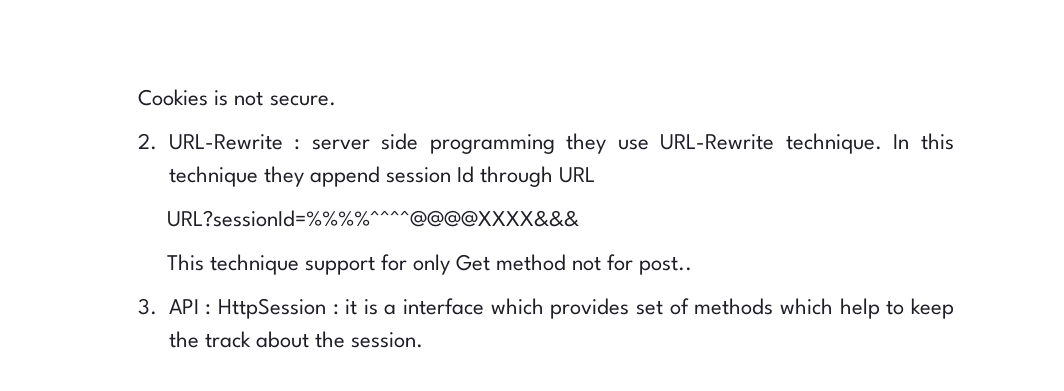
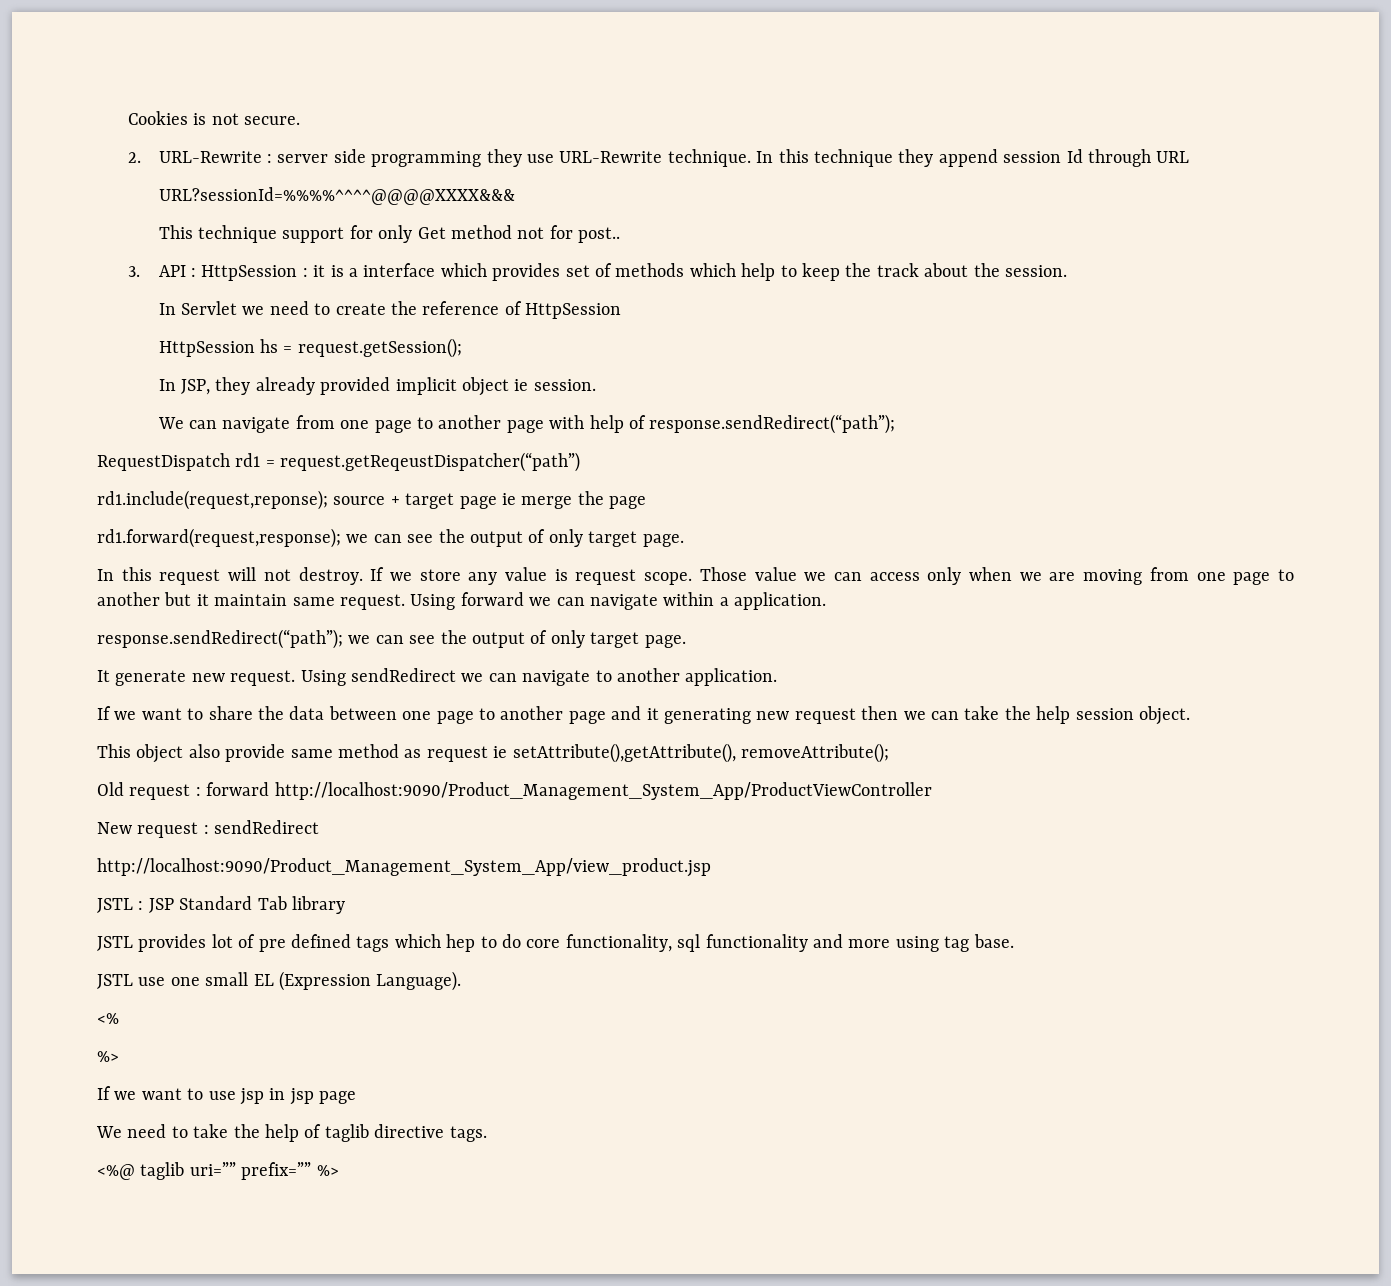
+ In Servlet we need to create the reference of HttpSession
+ HttpSession hs = request.getSession();
+ In JSP, they already provided implicit object ie session.
+ We can navigate from one page to another page with help of response.sendRedirect(“path”);
+ RequestDispatch rd1 = request.getReqeustDispatcher(“path”)
+ rd1.include(request,reponse); source + target page ie merge the page
+ rd1.forward(request,response); we can see the output of only target page.
+ In this request will not destroy. If we store any value is request scope. Those value we can access only when we are moving from one page to another but it maintain same request. Using forward we can navigate within a application.
+ response.sendRedirect(“path”); we can see the output of only target page.
+ It generate new request. Using sendRedirect we can navigate to another application.
+ If we want to share the data between one page to another page and it generating new request then we can take the help session object.
+ This object also provide same method as request ie setAttribute(),getAttribute(), removeAttribute();
+ Old request : forward http://localhost:9090/Product_Management_System_App/ProductViewController
+ New request : sendRedirect
+ http://localhost:9090/Product_Management_System_App/view_product.jsp
+ JSTL : JSP Standard Tab library
+ JSTL provides lot of pre defined tags which hep to do core functionality, sql functionality and more using tag base.
+ JSTL use one small EL (Expression Language).
+ <%
+ %>
+ If we want to use jsp in jsp page
+ We need to take the help of taglib directive tags.
+ <%@ taglib uri=”” prefix=”” %>

